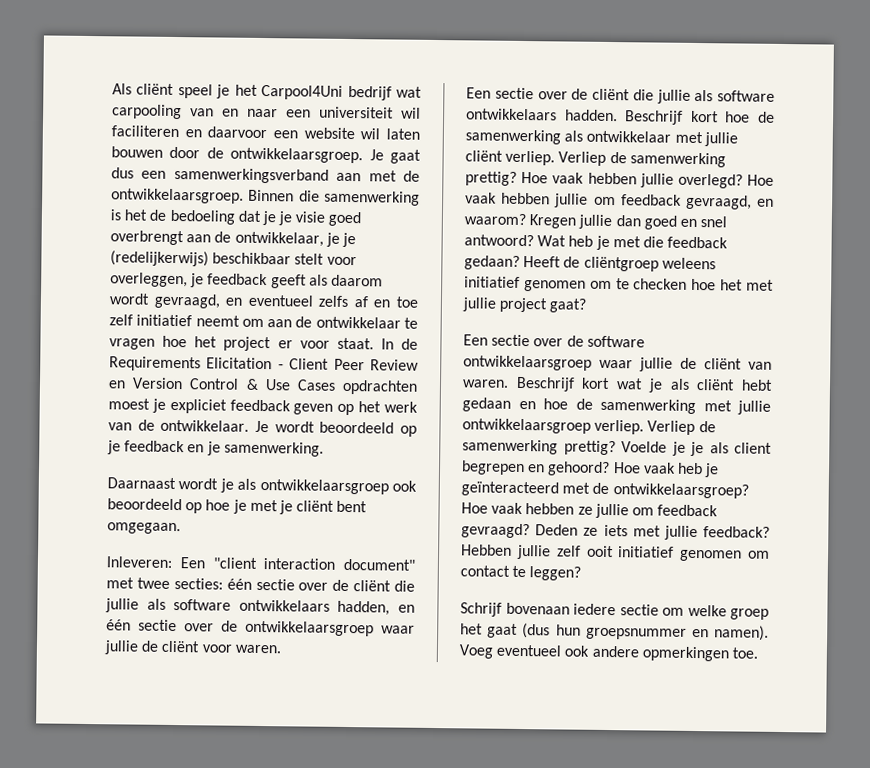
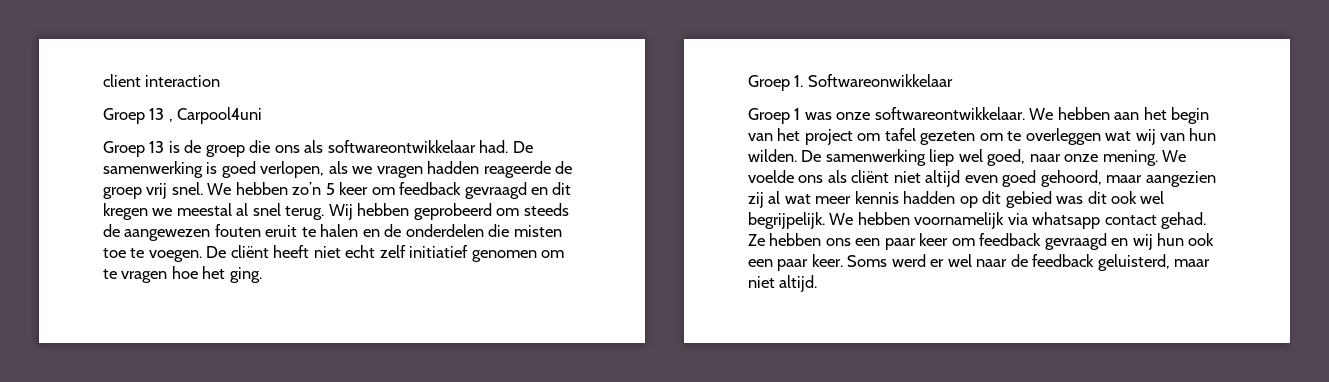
- Als cliënt speel je het Carpool4Uni bedrijf wat carpooling van en naar een universiteit wil faciliteren en daarvoor een website wil laten bouwen door de ontwikkelaarsgroep. Je gaat dus een samenwerkingsverband aan met de ontwikkelaarsgroep. Binnen die samenwerking is het de bedoeling dat je je visie goed overbrengt aan de ontwikkelaar, je je (redelijkerwijs) beschikbaar stelt voor overleggen, je feedback geeft als daarom wordt gevraagd, en eventueel zelfs af en toe zelf initiatief neemt om aan de ontwikkelaar te vragen hoe het project er voor staat. In de Requirements Elicitation - Client Peer Review en Version Control & Use Cases opdrachten moest je expliciet feedback geven op het werk van de ontwikkelaar. Je wordt beoordeeld op je feedback en je samenwerking.
- Daarnaast wordt je als ontwikkelaarsgroep ook beoordeeld op hoe je met je cliënt bent omgegaan.
- Inleveren: Een "client interaction document" met twee secties: één sectie over de cliënt die jullie als software ontwikkelaars hadden, en één sectie over de ontwikkelaarsgroep waar jullie de cliënt voor waren.
- Een sectie over de cliënt die jullie als software ontwikkelaars hadden. Beschrijf kort hoe de samenwerking als ontwikkelaar met jullie cliënt verliep. Verliep de samenwerking prettig? Hoe vaak hebben jullie overlegd? Hoe vaak hebben jullie om feedback gevraagd, en waarom? Kregen jullie dan goed en snel antwoord? Wat heb je met die feedback gedaan? Heeft de cliëntgroep weleens initiatief genomen om te checken hoe het met jullie project gaat?
- Een sectie over de software ontwikkelaarsgroep waar jullie de cliënt van waren. Beschrijf kort wat je als cliënt hebt gedaan en hoe de samenwerking met jullie ontwikkelaarsgroep verliep. Verliep de samenwerking prettig? Voelde je je als client begrepen en gehoord? Hoe vaak heb je geïnteracteerd met de ontwikkelaarsgroep? Hoe vaak hebben ze jullie om feedback gevraagd? Deden ze iets met jullie feedback? Hebben jullie zelf ooit initiatief genomen om contact te leggen?
- Schrijf bovenaan iedere sectie om welke groep het gaat (dus hun groepsnummer en namen). Voeg eventueel ook andere opmerkingen toe.
+ client interaction
+ Groep 13 , Carpool4uni
+ Groep 13 is de groep die ons als softwareontwikkelaar had. De samenwerking is goed verlopen, als we vragen hadden reageerde de groep vrij snel. We hebben zo’n 5 keer om feedback gevraagd en dit kregen we meestal al snel terug. Wij hebben geprobeerd om steeds de aangewezen fouten eruit te halen en de onderdelen die misten toe te voegen. De cliënt heeft niet echt zelf initiatief genomen om te vragen hoe het ging.
+ Groep 1. Softwareonwikkelaar
+ Groep 1 was onze softwareontwikkelaar. We hebben aan het begin van het project om tafel gezeten om te overleggen wat wij van hun wilden. De samenwerking liep wel goed, naar onze mening. We voelde ons als cliënt niet altijd even goed gehoord, maar aangezien zij al wat meer kennis hadden op dit gebied was dit ook wel begrijpelijk. We hebben voornamelijk via whatsapp contact gehad. Ze hebben ons een paar keer om feedback gevraagd en wij hun ook een paar keer. Soms werd er wel naar de feedback geluisterd, maar niet altijd.

